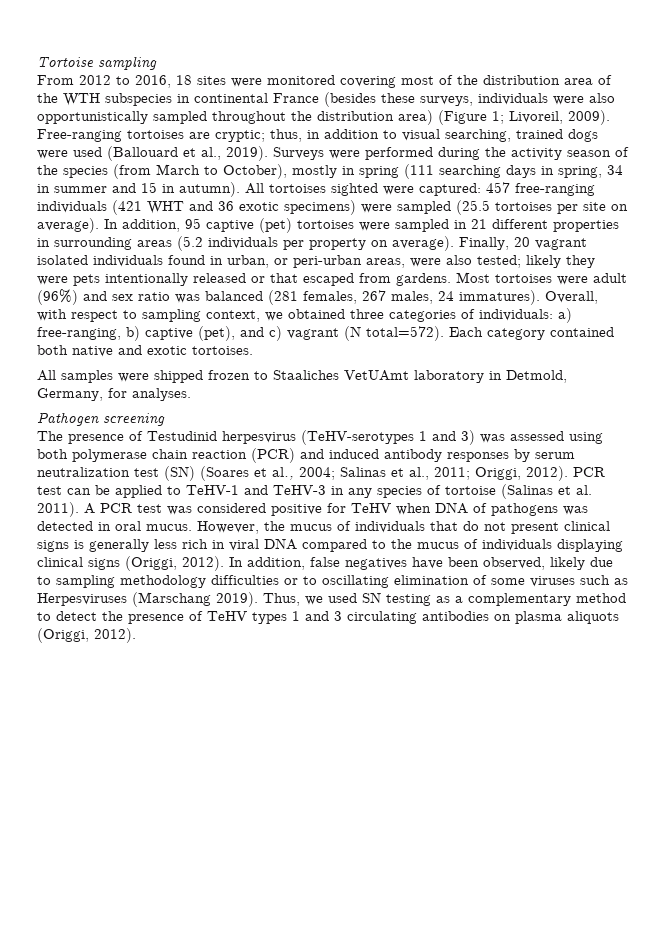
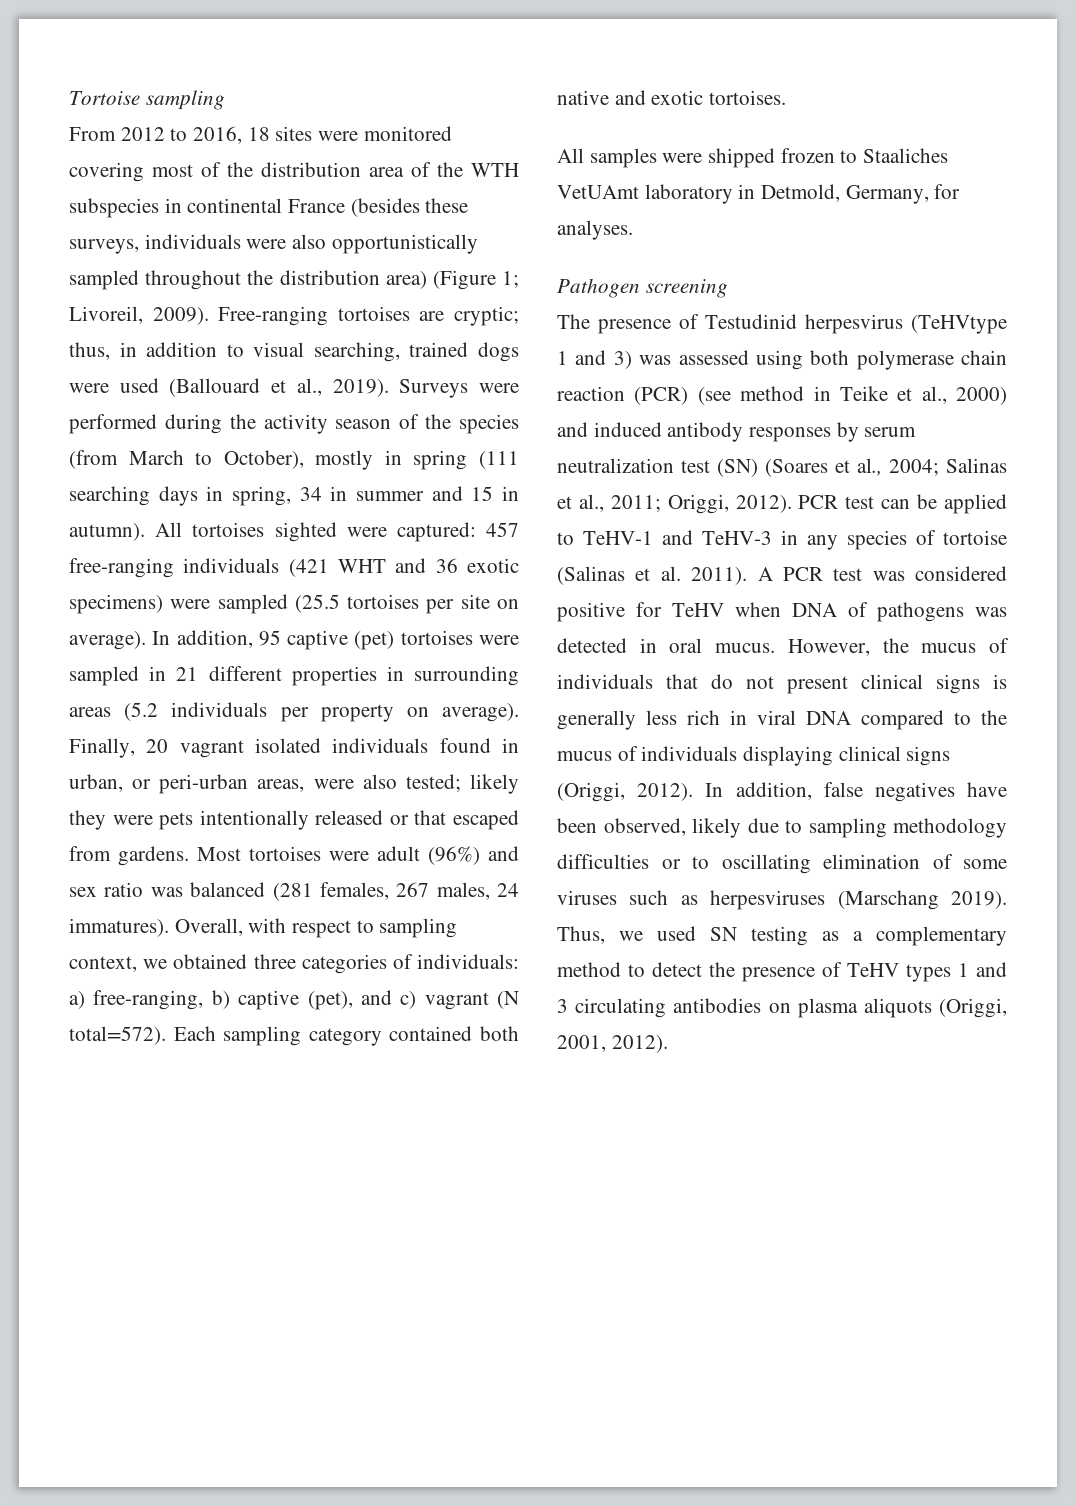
- Each category contained both native and exotic tortoises.
+ Each sampling category contained both native and exotic tortoises.
- The presence of Testudinid herpesvirus (TeHV-serotypes 1 and 3) was assessed using both polymerase chain reaction (PCR) and induced antibody responses by serum neutralization test (SN) (Soares et al., 2004; Salinas et al., 2011; Origgi, 2012).
+ The presence of Testudinid herpesvirus (TeHVtype 1 and 3) was assessed using both polymerase chain reaction (PCR) (see method in Teike et al., 2000) and induced antibody responses by serum neutralization test (SN) (Soares et al., 2004; Salinas et al., 2011; Origgi, 2012).
- In addition, false negatives have been observed, likely due to sampling methodology difficulties or to oscillating elimination of some viruses such as Herpesviruses (Marschang 2019).
+ In addition, false negatives have been observed, likely due to sampling methodology difficulties or to oscillating elimination of some viruses such as herpesviruses (Marschang 2019).
- Thus, we used SN testing as a complementary method to detect the presence of TeHV types 1 and 3 circulating antibodies on plasma aliquots (Origgi, 2012).
+ Thus, we used SN testing as a complementary method to detect the presence of TeHV types 1 and 3 circulating antibodies on plasma aliquots (Origgi, 2001, 2012).

